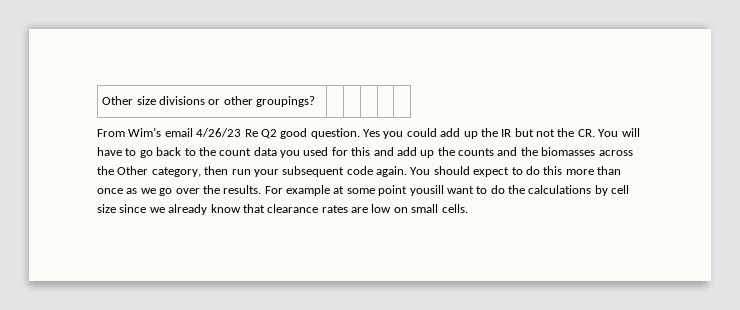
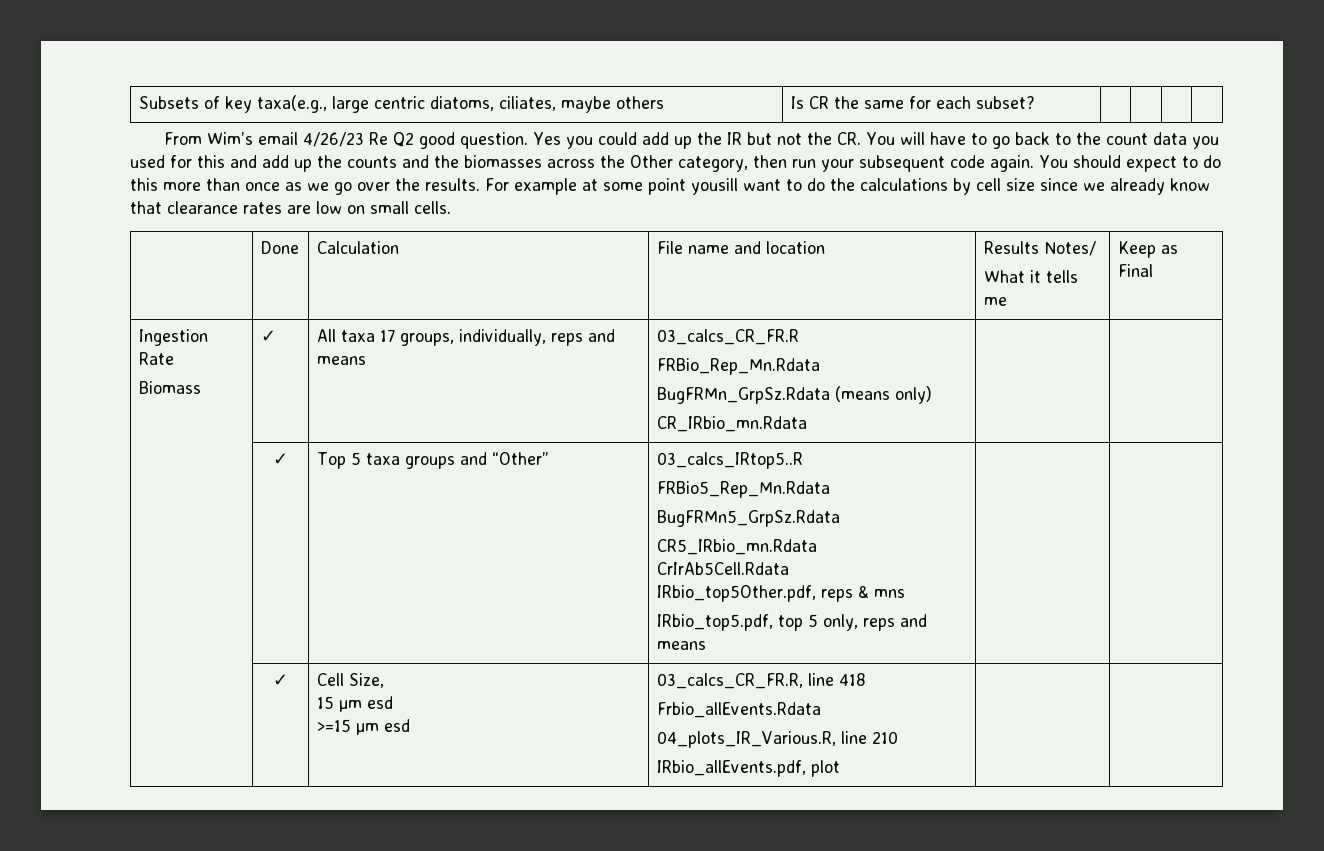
- Other size divisions or other groupings? | | | | |
+ Subsets of key taxa(e.g., large centric diatoms, ciliates, maybe others | Is CR the same for each subset? | | | |
+ | Done | Calculation | File name and location | Results Notes/
+ What it tells me | Keep as Final
+ Ingestion Rate
+ Biomass | ✓ | All taxa 17 groups, individually, reps and means | 03_calcs_CR_FR.R
+ FRBio_Rep_Mn.Rdata
+ BugFRMn_GrpSz.Rdata (means only)
+ CR_IRbio_mn.Rdata | |
+ | ✓ | Top 5 taxa groups and “Other” | 03_calcs_IRtop5..R
+ FRBio5_Rep_Mn.Rdata
+ BugFRMn5_GrpSz.Rdata
+ CR5_IRbio_mn.Rdata
+ CrIrAb5Cell.Rdata
+ IRbio_top5Other.pdf, reps & mns
+ IRbio_top5.pdf, top 5 only, reps and means | |
+ | ✓ | Cell Size,
+ 15 µm esd
+ >=15 µm esd | 03_calcs_CR_FR.R, line 418
+ Frbio_allEvents.Rdata
+ 04_plots_IR_Various.R, line 210
+ IRbio_allEvents.pdf, plot | |

